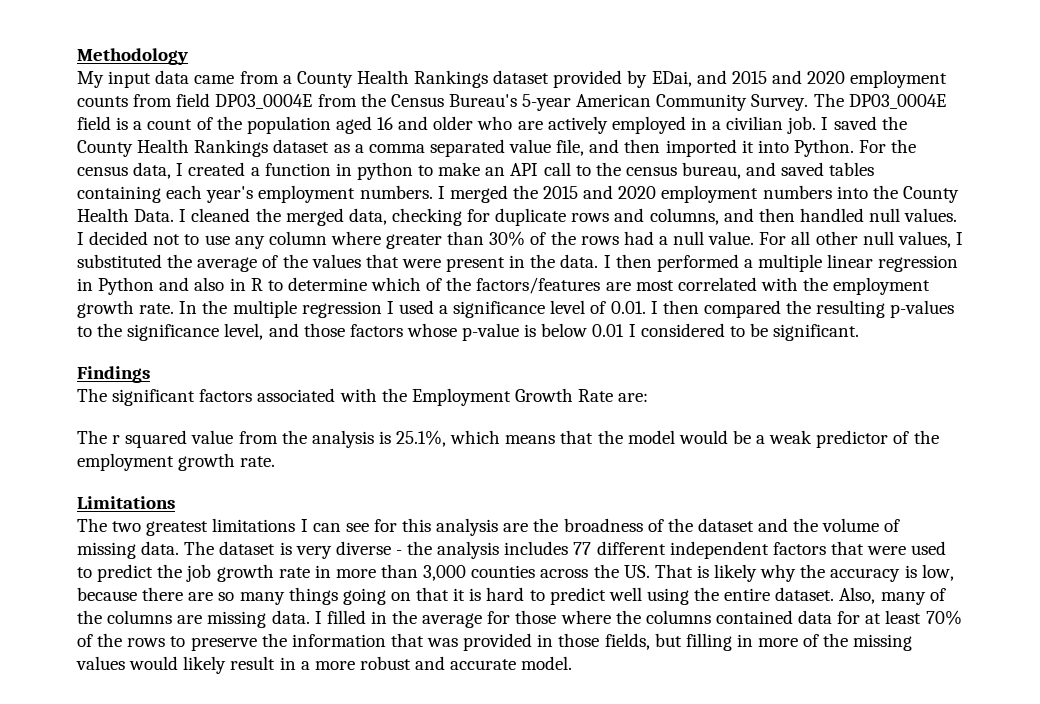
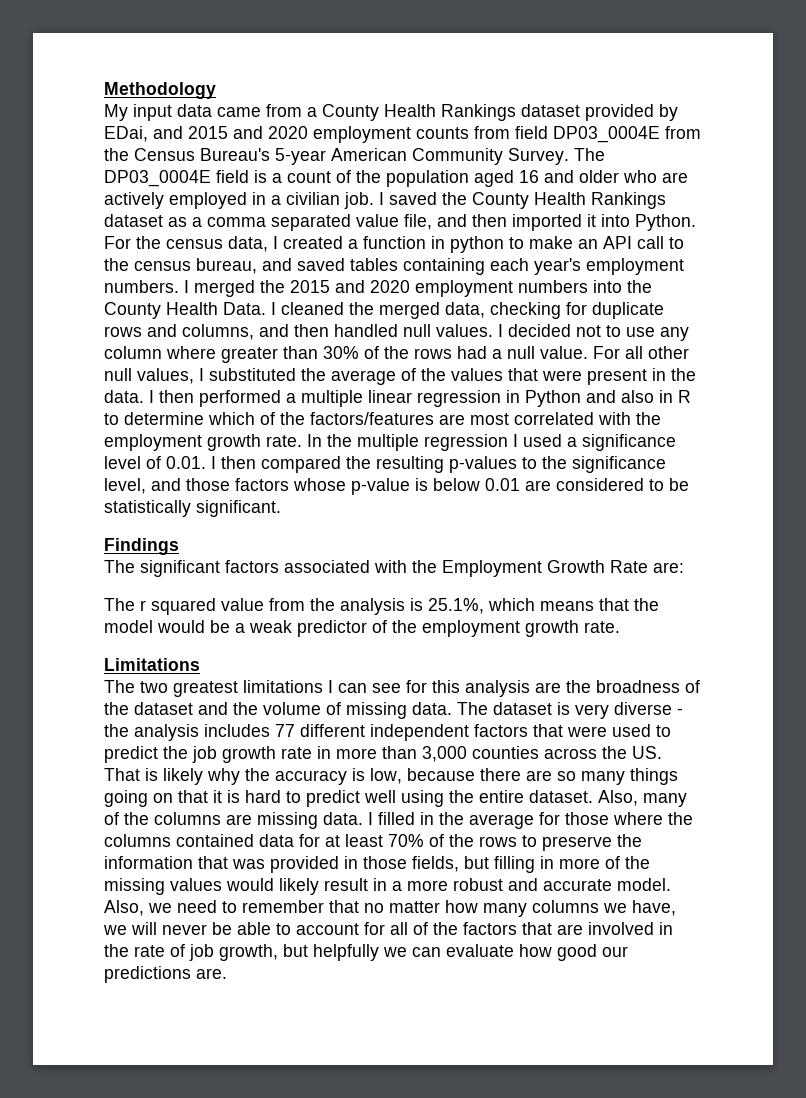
- In the multiple regression I used a significance level of 0.01. I then compared the resulting p-values to the significance level, and those factors whose p-value is below 0.01 I considered to be significant.
+ In the multiple regression I used a significance level of 0.01. I then compared the resulting p-values to the significance level, and those factors whose p-value is below 0.01 are considered to be statistically significant.
+ Also, we need to remember that no matter how many columns we have, we will never be able to account for all of the factors that are involved in the rate of job growth, but helpfully we can evaluate how good our predictions are.

